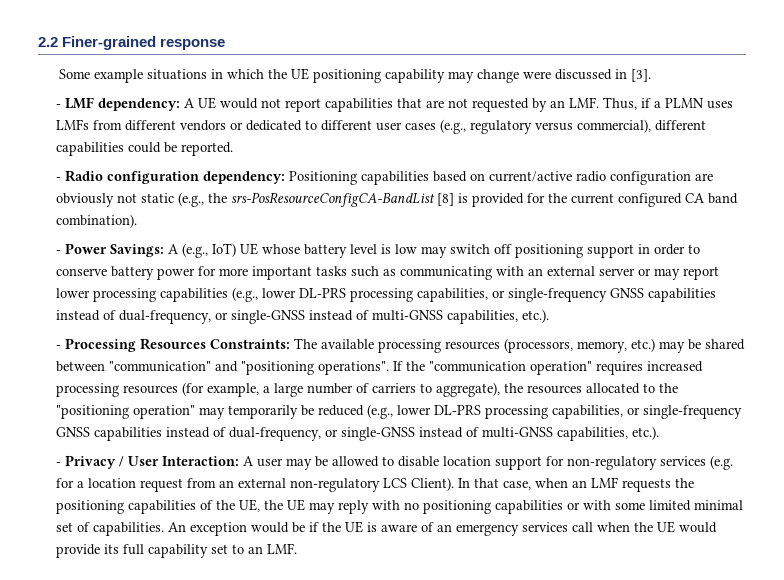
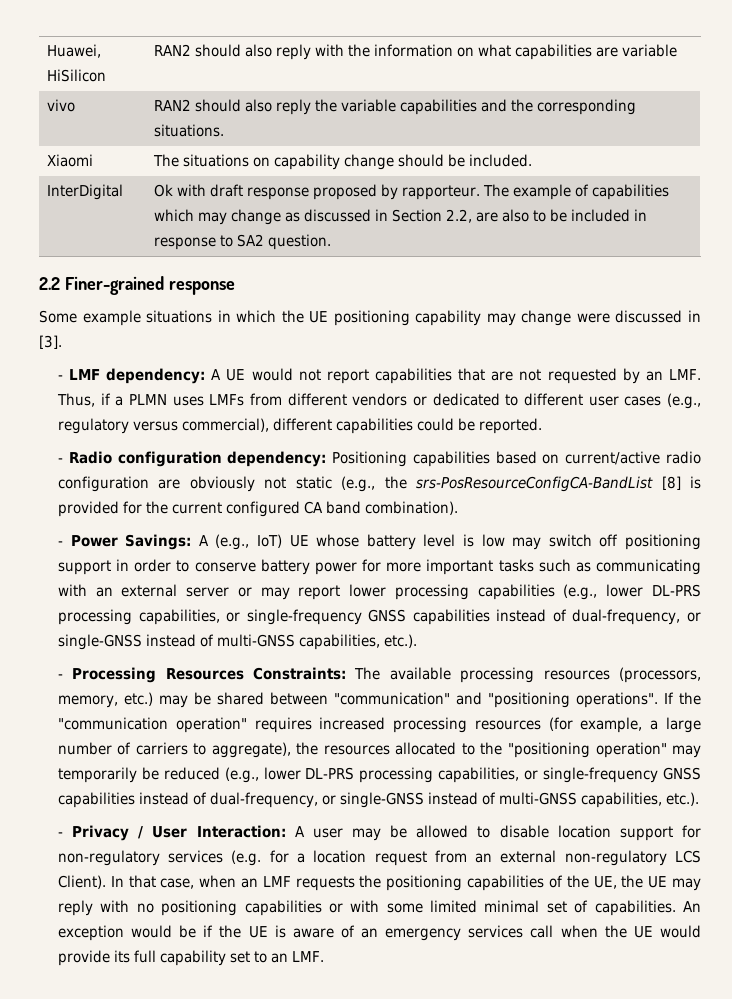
+ Huawei, HiSilicon | RAN2 should also reply with the information on what capabilities are variable
+ vivo | RAN2 should also reply the variable capabilities and the corresponding situations.
+ Xiaomi | The situations on capability change should be included.
+ InterDigital | Ok with draft response proposed by rapporteur. The example of capabilities which may change as discussed in Section 2.2, are also to be included in response to SA2 question.

